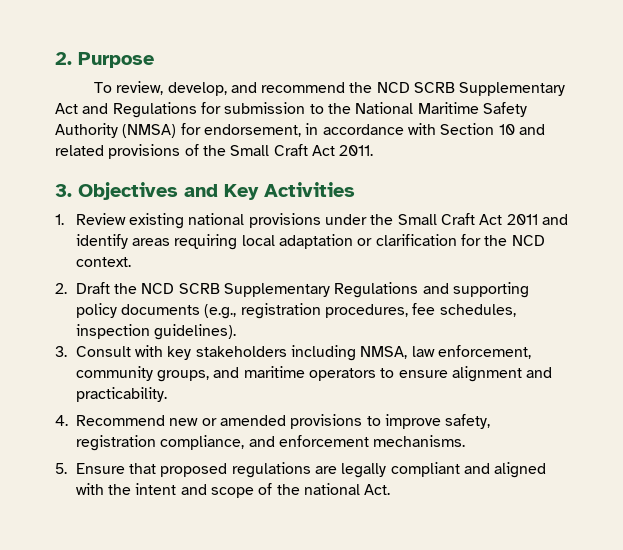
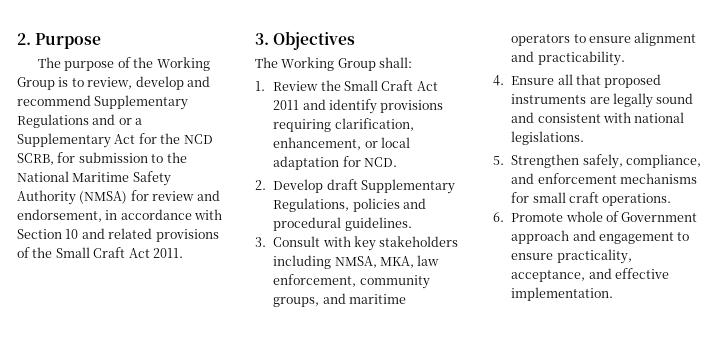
- To review, develop, and recommend the NCD SCRB Supplementary Act and Regulations for submission to the National Maritime Safety Authority (NMSA) for endorsement, in accordance with Section 10 and related provisions of the Small Craft Act 2011.
+ The purpose of the Working Group is to review, develop and recommend Supplementary Regulations and or a Supplementary Act for the NCD SCRB, for submission to the National Maritime Safety Authority (NMSA) for review and endorsement, in accordance with Section 10 and related provisions of the Small Craft Act 2011.
- 3. Objectives and Key Activities
- 1. Review existing national provisions under the Small Craft Act 2011 and identify areas requiring local adaptation or clarification for the NCD context.
- 2. Draft the NCD SCRB Supplementary Regulations and supporting policy documents (e.g., registration procedures, fee schedules, inspection guidelines).
+ 3. Objectives
+ The Working Group shall:
+ 1. Review the Small Craft Act 2011 and identify provisions requiring clarification, enhancement, or local adaptation for NCD.
+ 2. Develop draft Supplementary Regulations, policies and procedural guidelines.
- 3. Consult with key stakeholders including NMSA, law enforcement, community groups, and maritime operators to ensure alignment and practicability.
+ 3. Consult with key stakeholders including NMSA, MKA, law enforcement, community groups, and maritime operators to ensure alignment and practicability.
- 4. Recommend new or amended provisions to improve safety, registration compliance, and enforcement mechanisms.
- 5. Ensure that proposed regulations are legally compliant and aligned with the intent and scope of the national Act.
+ 4. Ensure all that proposed instruments are legally sound and consistent with national legislations.
+ 5. Strengthen safely, compliance, and enforcement mechanisms for small craft operations.
+ 6. Promote whole of Government approach and engagement to ensure practicality, acceptance, and effective implementation.

